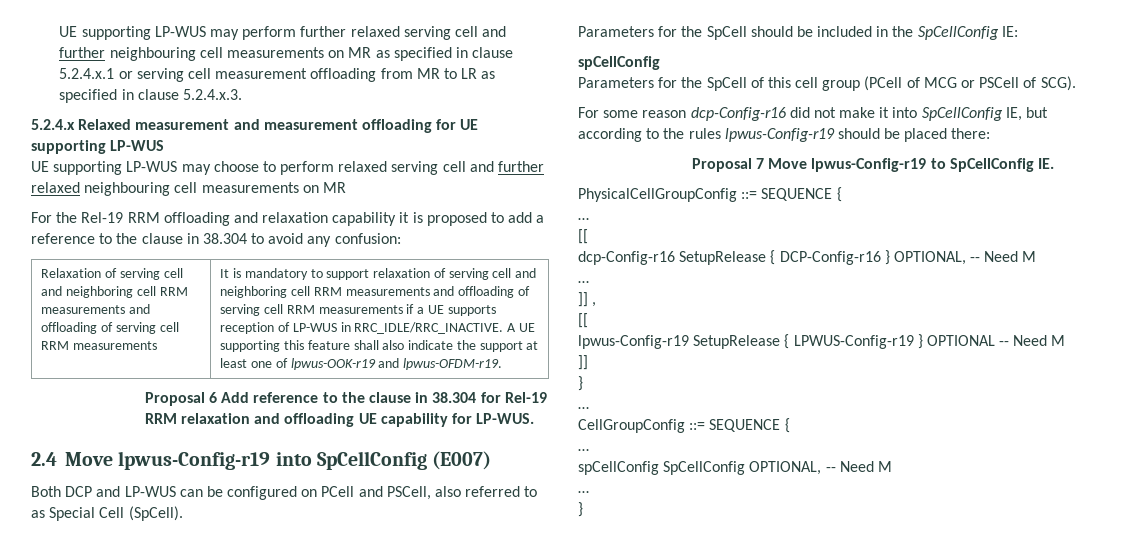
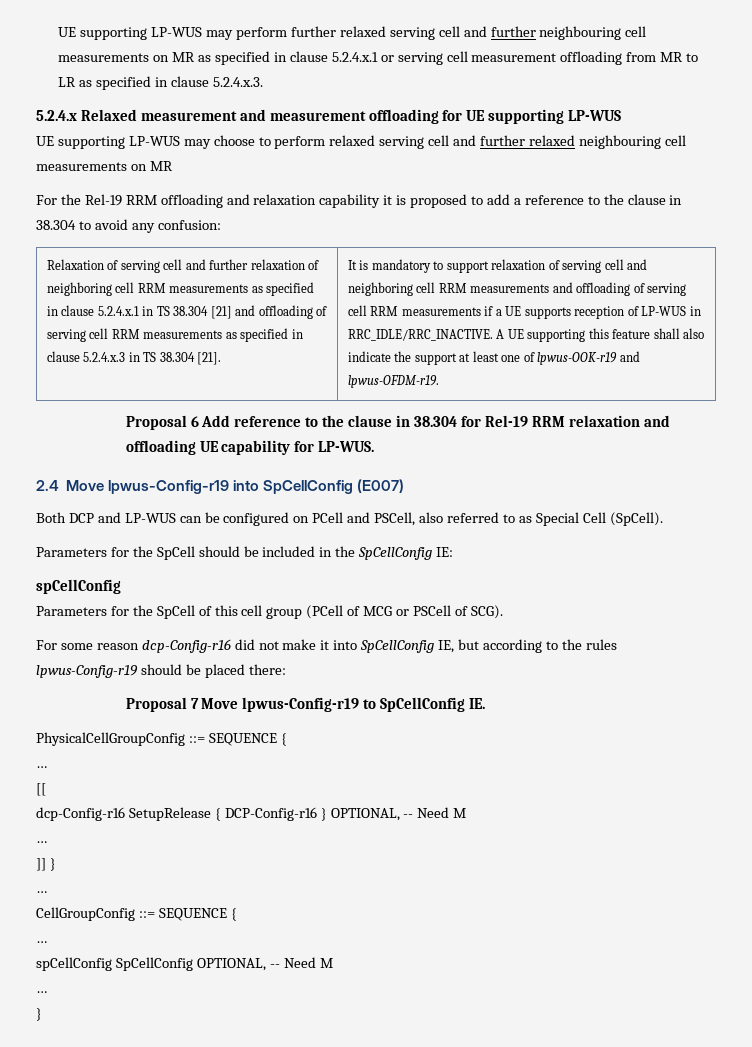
- Relaxation of serving cell and neighboring cell RRM measurements and offloading of serving cell RRM measurements
+ Relaxation of serving cell and further relaxation of neighboring cell RRM measurements as specified in clause 5.2.4.x.1 in TS 38.304 [21] and offloading of serving cell RRM measurements as specified in clause 5.2.4.x.3 in TS 38.304 [21].
- ]] ,
- [[
- lpwus-Config-r19 SetupRelease { LPWUS-Config-r19 } OPTIONAL -- Need M
- ]]
- }
+ ]] }

